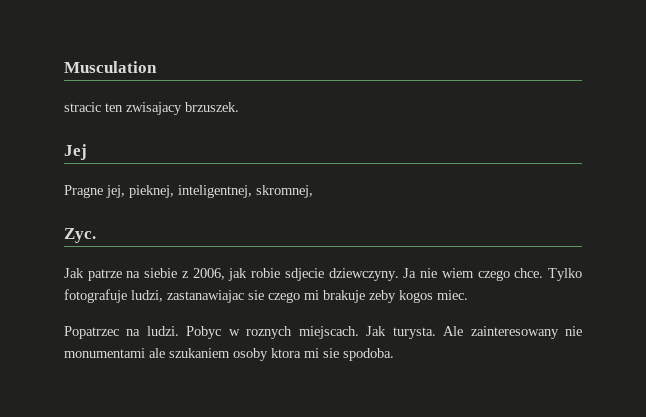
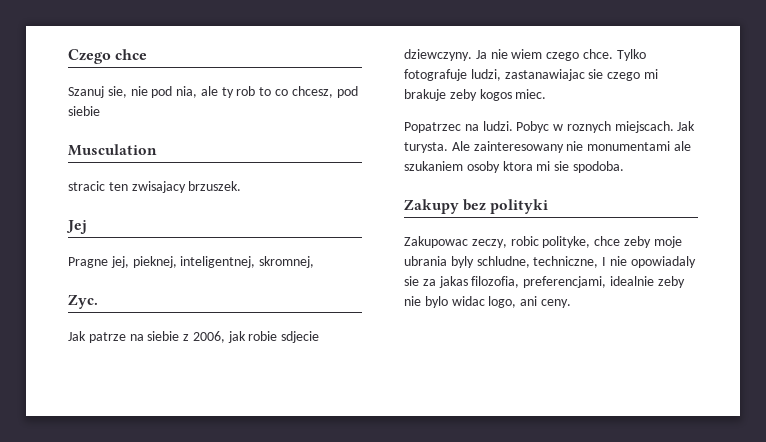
+ Czego chce
+ Szanuj sie, nie pod nia, ale ty rob to co chcesz, pod siebie
+ Zakupy bez polityki
+ Zakupowac zeczy, robic polityke, chce zeby moje ubrania byly schludne, techniczne, I nie opowiadaly sie za jakas filozofia, preferencjami, idealnie zeby nie bylo widac logo, ani ceny.

